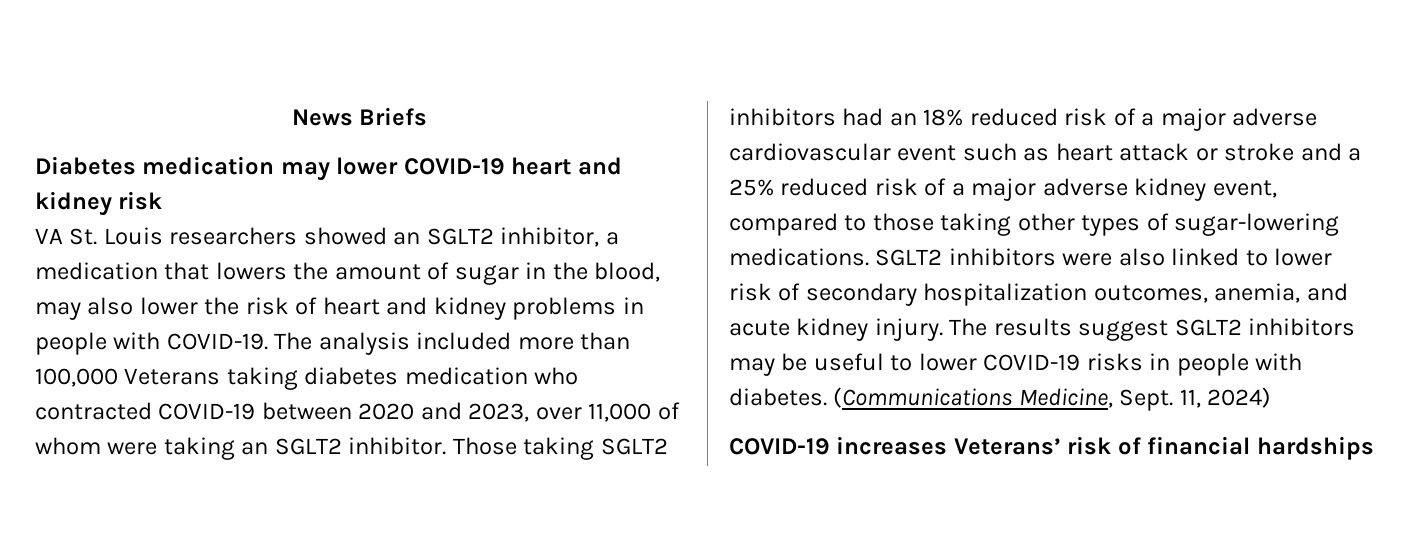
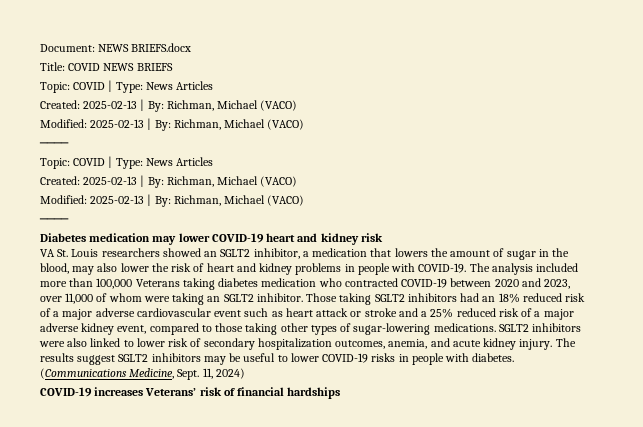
- News Briefs
+ Document: NEWS BRIEFS.docx
+ Title: COVID NEWS BRIEFS
+ Topic: COVID | Type: News Articles
+ Created: 2025-02-13 | By: Richman, Michael (VACO)
+ Modified: 2025-02-13 | By: Richman, Michael (VACO)
+ ────
+ Topic: COVID | Type: News Articles
+ Created: 2025-02-13 | By: Richman, Michael (VACO)
+ Modified: 2025-02-13 | By: Richman, Michael (VACO)
+ ────

